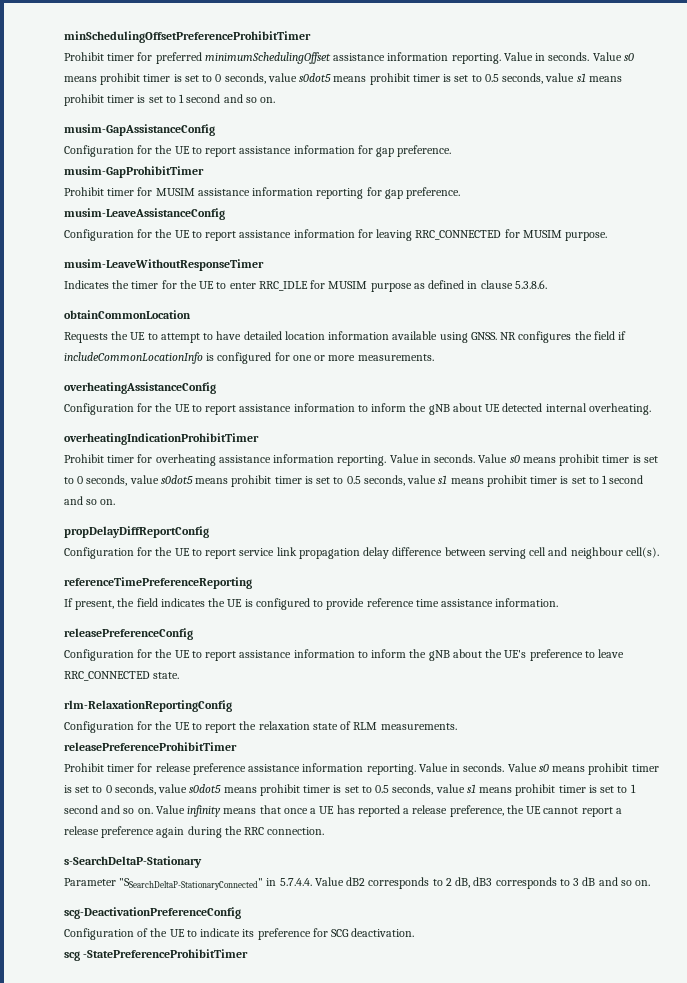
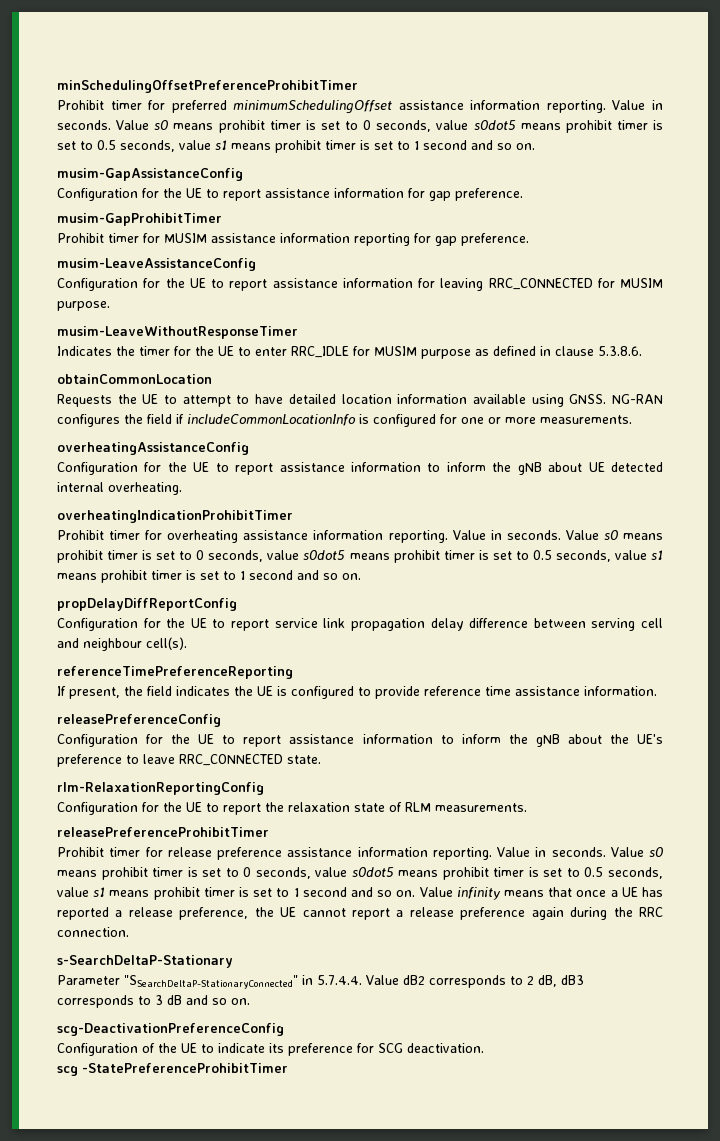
- NR configures the field if includeCommonLocationInfo is configured for one or more measurements.
+ NG-RAN configures the field if includeCommonLocationInfo is configured for one or more measurements.

